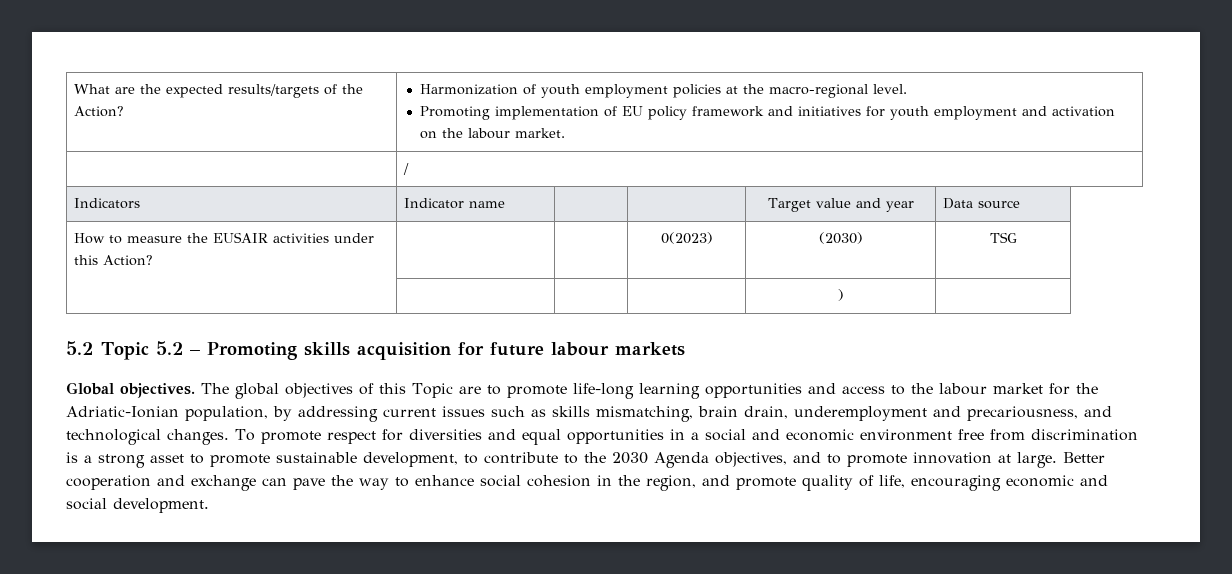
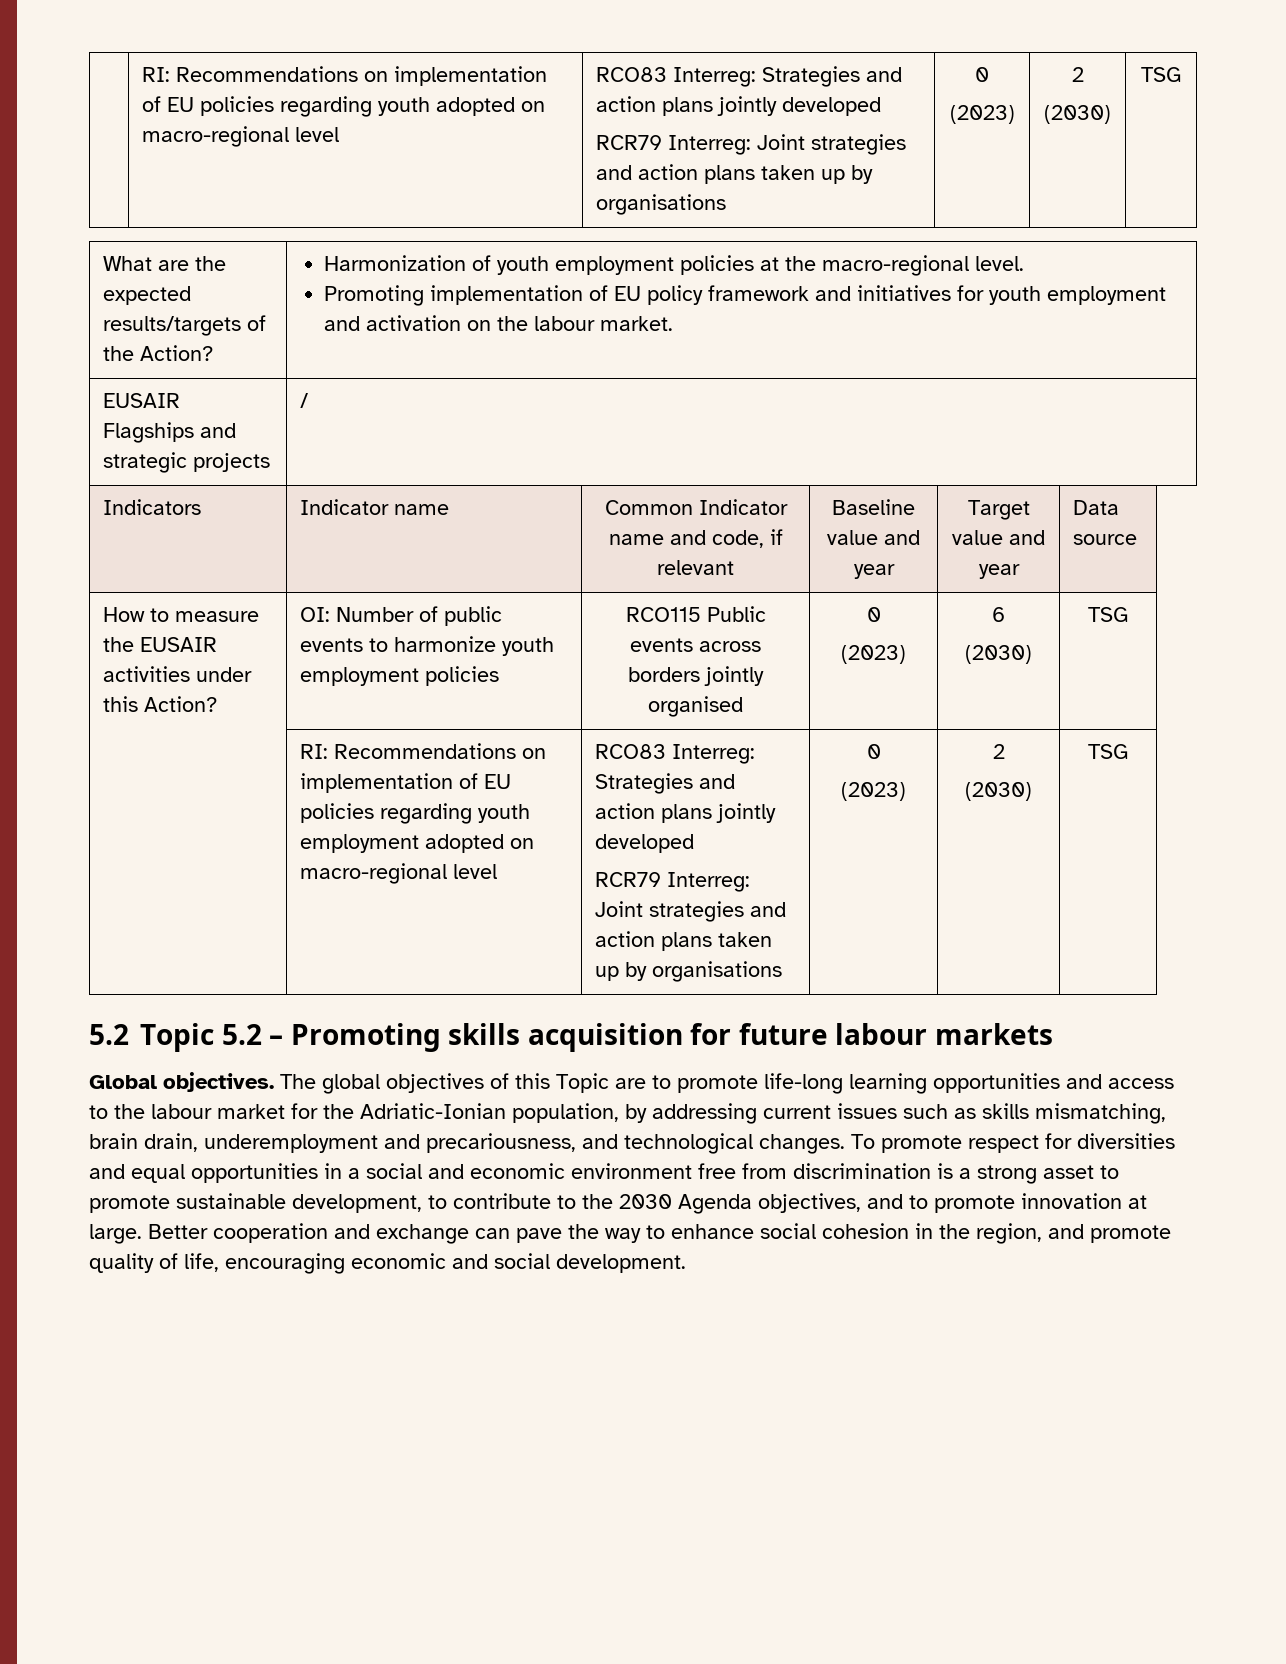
+ | RI: Recommendations on implementation of EU policies regarding youth adopted on macro-regional level | RCO83 Interreg: Strategies and action plans jointly developed
+ RCR79 Interreg: Joint strategies and action plans taken up by organisations | 0
+ (2023) | 2
+ (2030) | TSG
- | /
+ EUSAIR Flagships and strategic projects | /
- Indicators | Indicator name | | | Target value and year | Data source
+ Indicators | Indicator name | Common Indicator name and code, if relevant | Baseline value and year | Target value and year | Data source
- How to measure the EUSAIR activities under this Action? | | | 0(2023) | (2030) | TSG
- | | | | ) |
+ How to measure the EUSAIR activities under this Action? | OI: Number of public events to harmonize youth employment policies | RCO115 Public events across borders jointly organised | 0
+ (2023) | 6
+ (2030) | TSG
+ | RI: Recommendations on implementation of EU policies regarding youth employment adopted on macro-regional level | RCO83 Interreg: Strategies and action plans jointly developed
+ RCR79 Interreg: Joint strategies and action plans taken up by organisations | 0
+ (2023) | 2
+ (2030) | TSG

